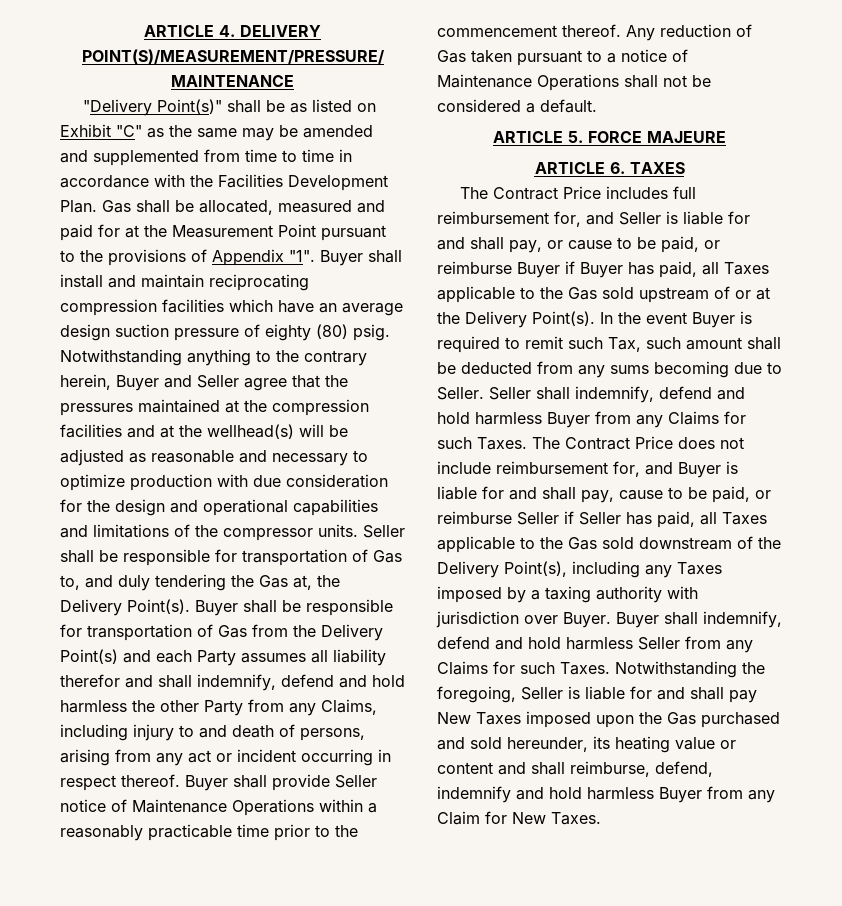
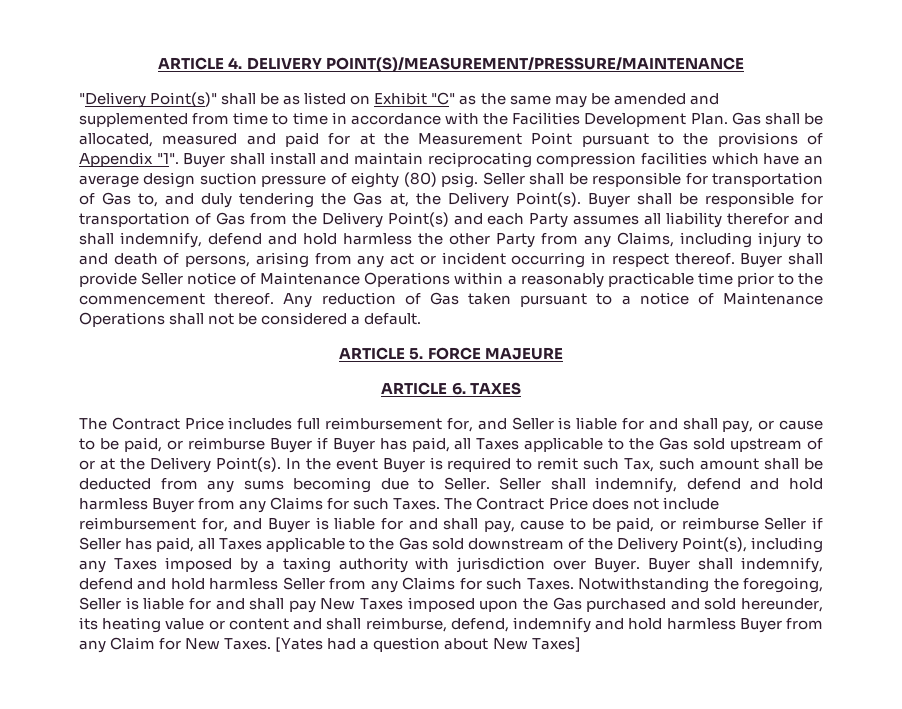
- Notwithstanding anything to the contrary herein, Buyer and Seller agree that the pressures maintained at the compression facilities and at the wellhead(s) will be adjusted as reasonable and necessary to optimize production with due consideration for the design and operational capabilities and limitations of the compressor units.
+ [Yates had a question about New Taxes]

